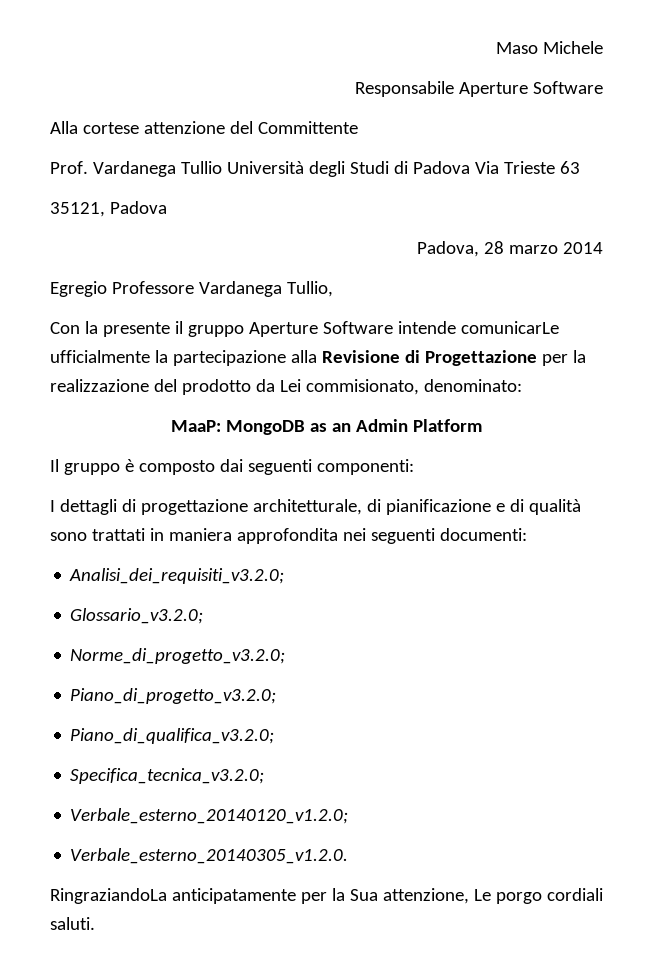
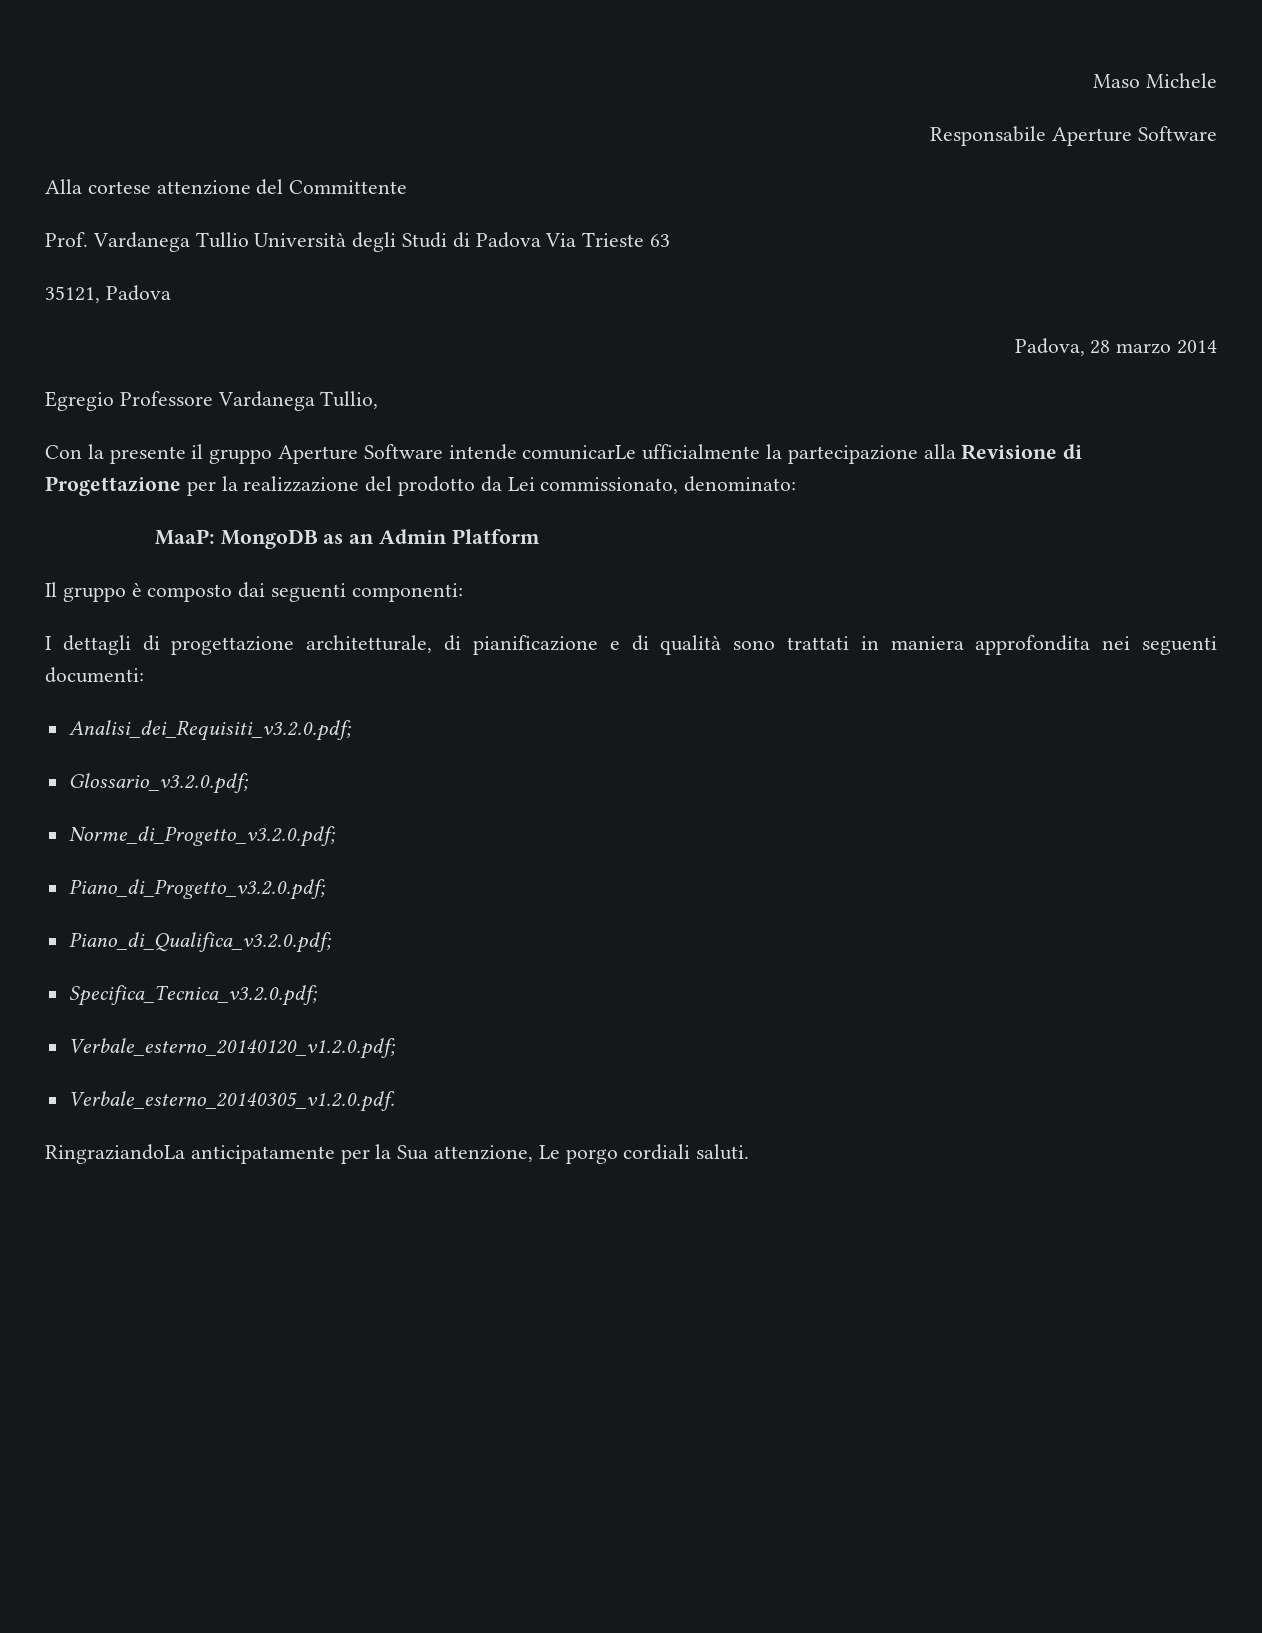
- Con la presente il gruppo Aperture Software intende comunicarLe ufficialmente la partecipazione alla Revisione di Progettazione per la realizzazione del prodotto da Lei commisionato, denominato:
+ Con la presente il gruppo Aperture Software intende comunicarLe ufficialmente la partecipazione alla Revisione di Progettazione per la realizzazione del prodotto da Lei commissionato, denominato:
- Analisi_dei_requisiti_v3.2.0;
- Glossario_v3.2.0;
- Norme_di_progetto_v3.2.0;
- Piano_di_progetto_v3.2.0;
- Piano_di_qualifica_v3.2.0;
- Specifica_tecnica_v3.2.0;
- Verbale_esterno_20140120_v1.2.0;
- Verbale_esterno_20140305_v1.2.0.
+ Analisi_dei_Requisiti_v3.2.0.pdf;
+ Glossario_v3.2.0.pdf;
+ Norme_di_Progetto_v3.2.0.pdf;
+ Piano_di_Progetto_v3.2.0.pdf;
+ Piano_di_Qualifica_v3.2.0.pdf;
+ Specifica_Tecnica_v3.2.0.pdf;
+ Verbale_esterno_20140120_v1.2.0.pdf;
+ Verbale_esterno_20140305_v1.2.0.pdf.

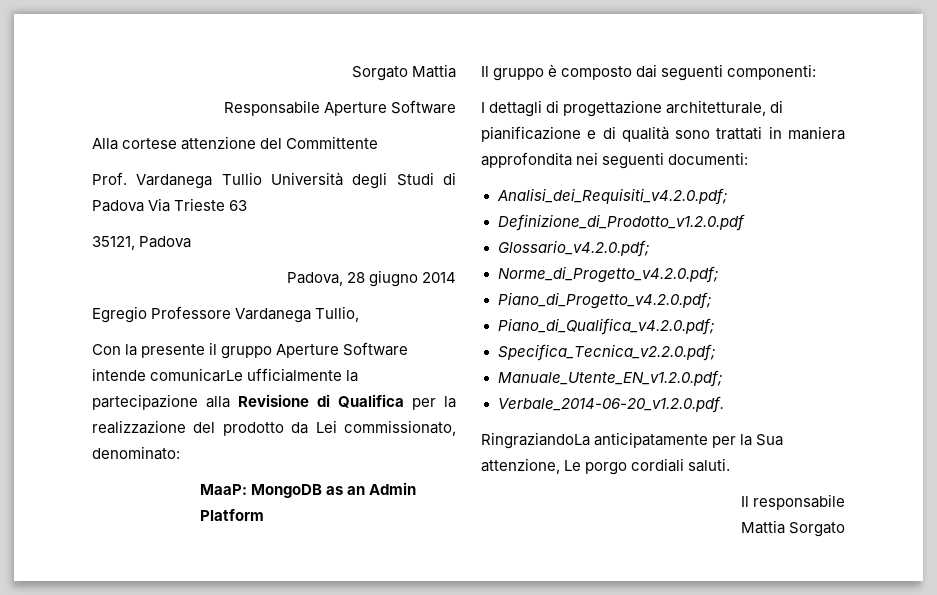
- Maso Michele
+ Sorgato Mattia
- Padova, 28 marzo 2014
+ Padova, 28 giugno 2014
- Con la presente il gruppo Aperture Software intende comunicarLe ufficialmente la partecipazione alla Revisione di Progettazione per la realizzazione del prodotto da Lei commissionato, denominato:
+ Con la presente il gruppo Aperture Software intende comunicarLe ufficialmente la partecipazione alla Revisione di Qualifica per la realizzazione del prodotto da Lei commissionato, denominato:
- Analisi_dei_Requisiti_v3.2.0.pdf;
- Glossario_v3.2.0.pdf;
- Norme_di_Progetto_v3.2.0.pdf;
- Piano_di_Progetto_v3.2.0.pdf;
- Piano_di_Qualifica_v3.2.0.pdf;
- Specifica_Tecnica_v3.2.0.pdf;
- Verbale_esterno_20140120_v1.2.0.pdf;
- Verbale_esterno_20140305_v1.2.0.pdf.
+ Analisi_dei_Requisiti_v4.2.0.pdf;
+ Definizione_di_Prodotto_v1.2.0.pdf
+ Glossario_v4.2.0.pdf;
+ Norme_di_Progetto_v4.2.0.pdf;
+ Piano_di_Progetto_v4.2.0.pdf;
+ Piano_di_Qualifica_v4.2.0.pdf;
+ Specifica_Tecnica_v2.2.0.pdf;
+ Manuale_Utente_EN_v1.2.0.pdf;
+ Verbale_2014-06-20_v1.2.0.pdf.
+ Il responsabile
+ Mattia Sorgato

